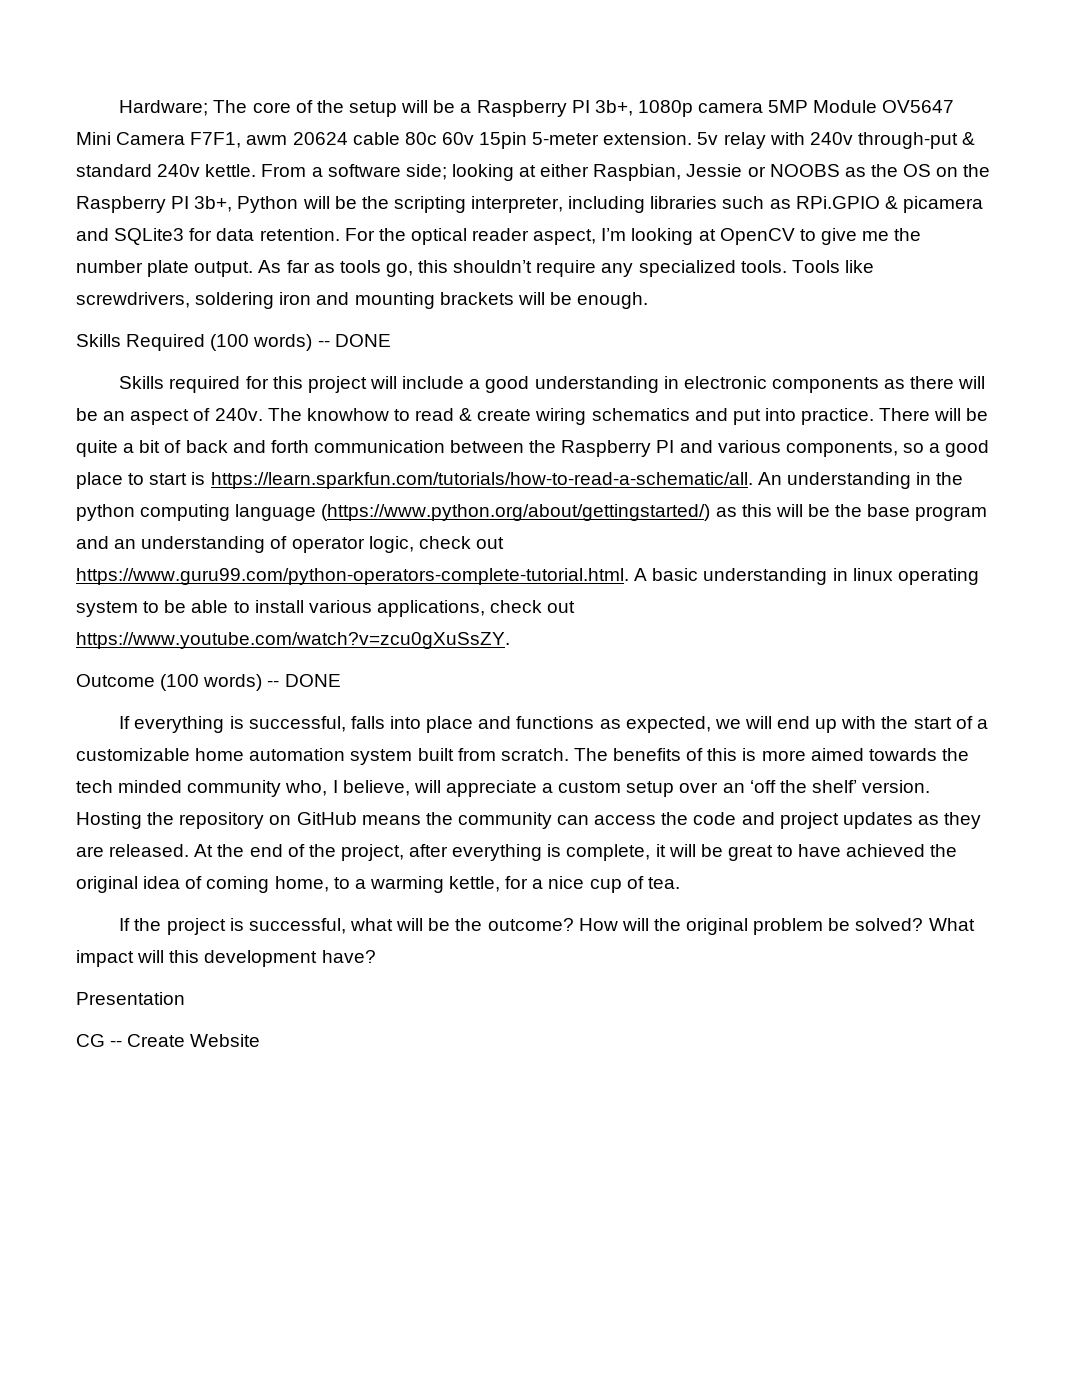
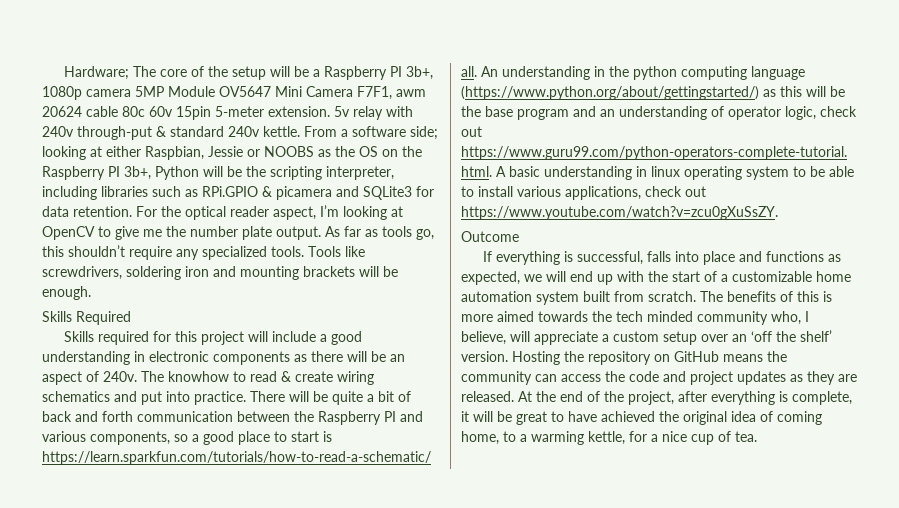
- Skills Required (100 words) -- DONE
+ Skills Required
- Outcome (100 words) -- DONE
+ Outcome
- If the project is successful, what will be the outcome? How will the original problem be solved? What impact will this development have?
- Presentation
- CG -- Create Website

